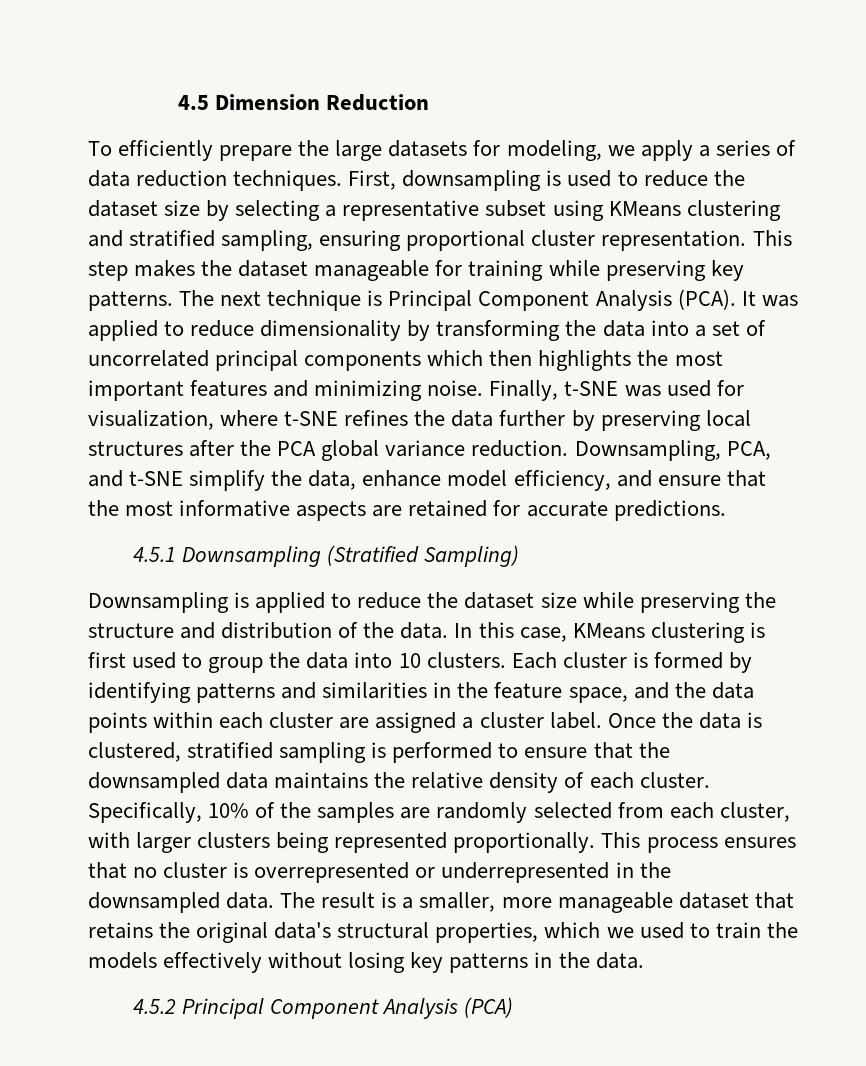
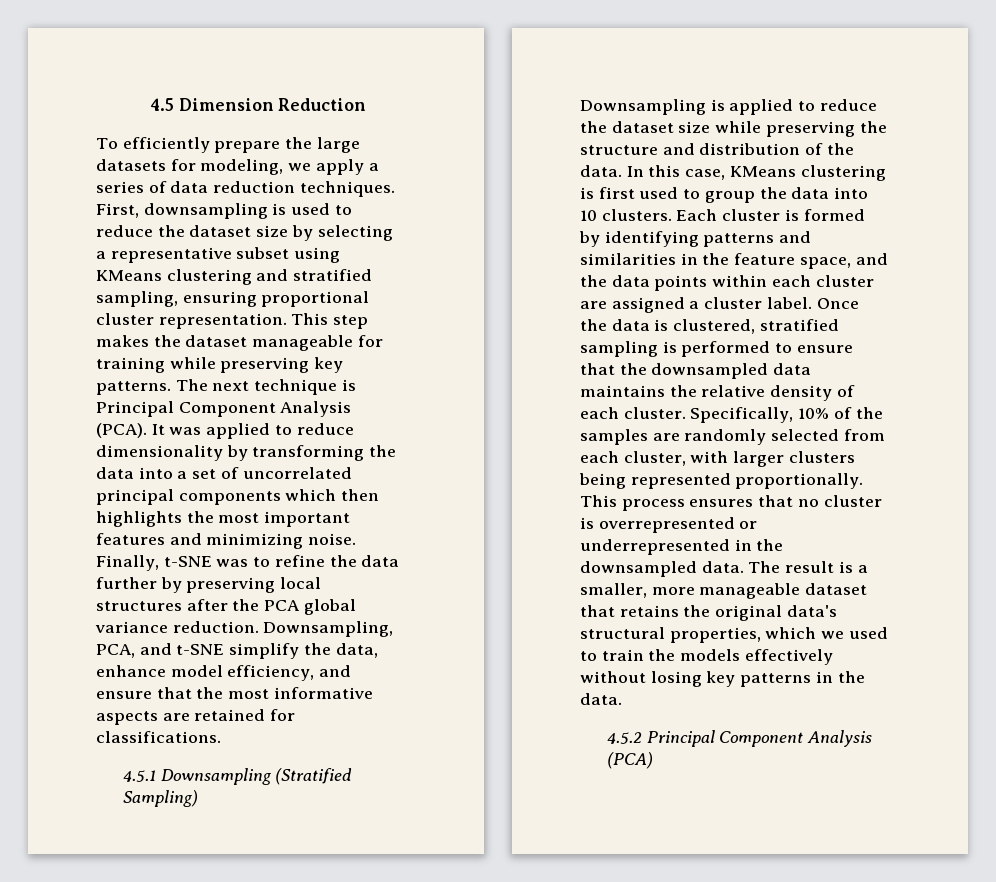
- Finally, t-SNE was used for visualization, where t-SNE refines the data further by preserving local structures after the PCA global variance reduction.
+ Finally, t-SNE was to refine the data further by preserving local structures after the PCA global variance reduction.
- Downsampling, PCA, and t-SNE simplify the data, enhance model efficiency, and ensure that the most informative aspects are retained for accurate predictions.
+ Downsampling, PCA, and t-SNE simplify the data, enhance model efficiency, and ensure that the most informative aspects are retained for classifications.

